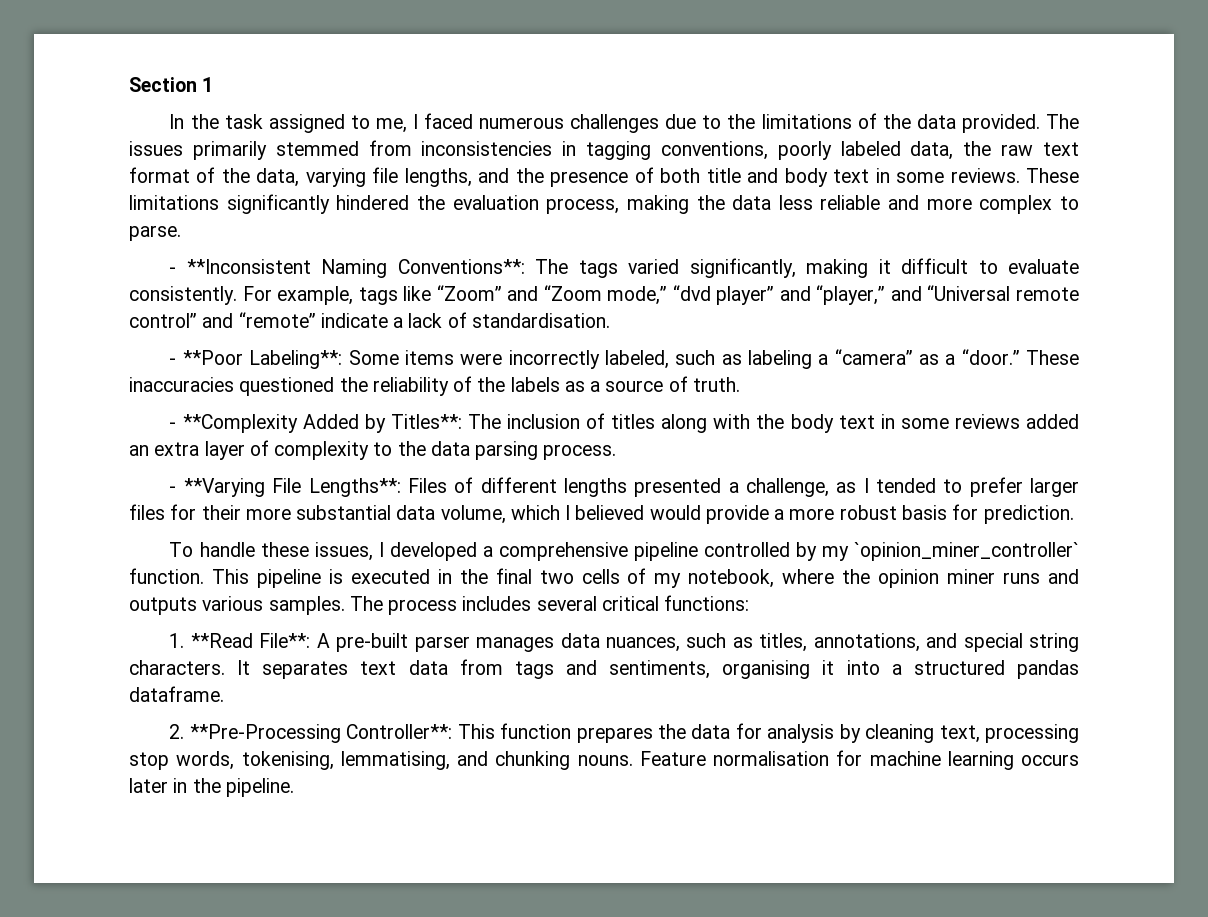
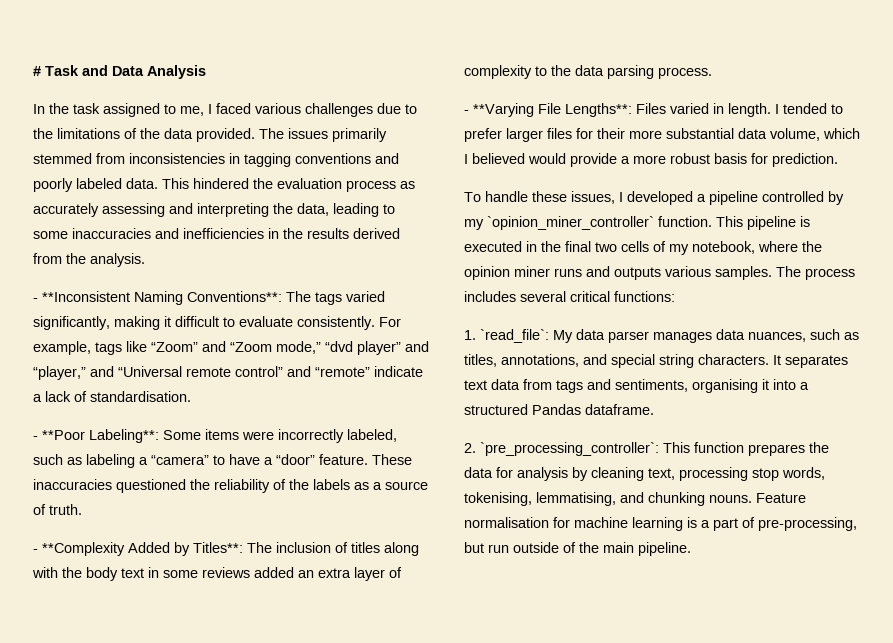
- Section 1
+ # Task and Data Analysis
- In the task assigned to me, I faced numerous challenges due to the limitations of the data provided.
+ In the task assigned to me, I faced various challenges due to the limitations of the data provided.
- The issues primarily stemmed from inconsistencies in tagging conventions, poorly labeled data, the raw text format of the data, varying file lengths, and the presence of both title and body text in some reviews. These limitations significantly hindered the evaluation process, making the data less reliable and more complex to parse.
+ The issues primarily stemmed from inconsistencies in tagging conventions and poorly labeled data. This hindered the evaluation process as accurately assessing and interpreting the data, leading to some inaccuracies and inefficiencies in the results derived from the analysis.
- - **Poor Labeling**: Some items were incorrectly labeled, such as labeling a “camera” as a “door.”
+ - **Poor Labeling**: Some items were incorrectly labeled, such as labeling a “camera” to have a “door” feature.
- - **Varying File Lengths**: Files of different lengths presented a challenge, as I tended to prefer larger files for their more substantial data volume, which I believed would provide a more robust basis for prediction.
+ - **Varying File Lengths**: Files varied in length. I tended to prefer larger files for their more substantial data volume, which I believed would provide a more robust basis for prediction.
- To handle these issues, I developed a comprehensive pipeline controlled by my `opinion_miner_controller` function.
+ To handle these issues, I developed a pipeline controlled by my `opinion_miner_controller` function.
- 1. **Read File**: A pre-built parser manages data nuances, such as titles, annotations, and special string characters.
+ 1. `read_file`: My data parser manages data nuances, such as titles, annotations, and special string characters.
- It separates text data from tags and sentiments, organising it into a structured pandas dataframe.
+ It separates text data from tags and sentiments, organising it into a structured Pandas dataframe.
- 2. **Pre-Processing Controller**: This function prepares the data for analysis by cleaning text, processing stop words, tokenising, lemmatising, and chunking nouns.
+ 2. `pre_processing_controller`: This function prepares the data for analysis by cleaning text, processing stop words, tokenising, lemmatising, and chunking nouns.
- Feature normalisation for machine learning occurs later in the pipeline.
+ Feature normalisation for machine learning is a part of pre-processing, but run outside of the main pipeline.

